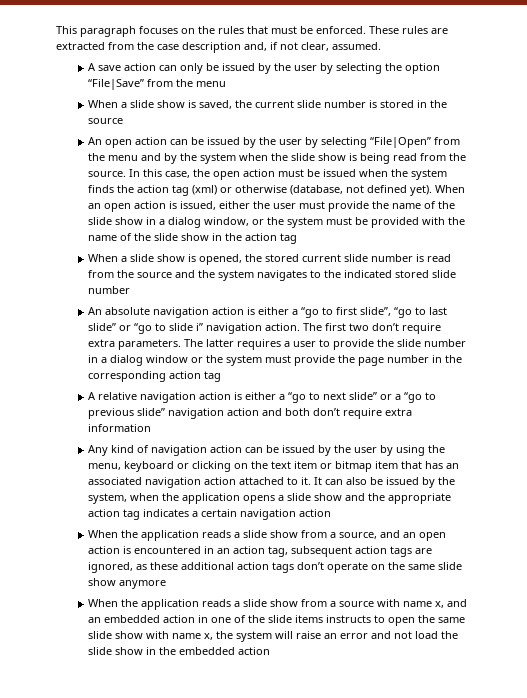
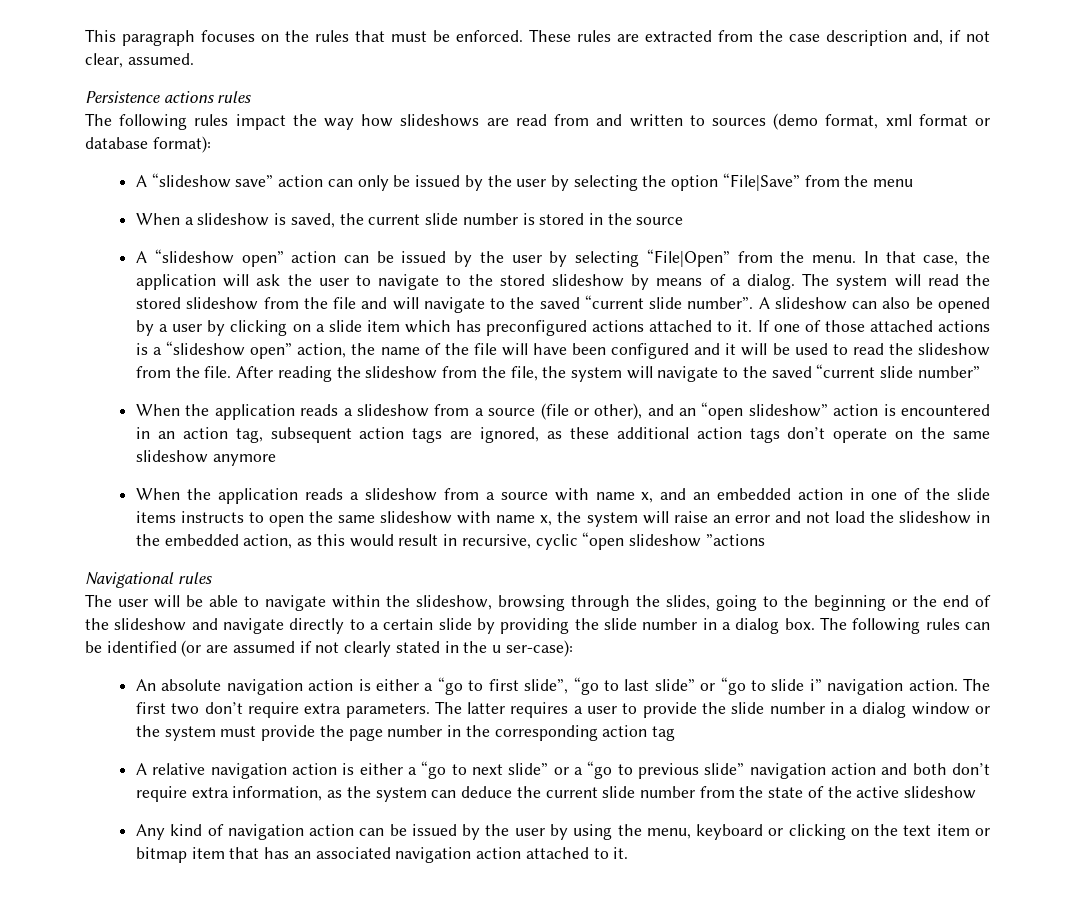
- A save action can only be issued by the user by selecting the option “File|Save” from the menu
+ Persistence actions rules
+ The following rules impact the way how slideshows are read from and written to sources (demo format, xml format or database format):
+ A “slideshow save” action can only be issued by the user by selecting the option “File|Save” from the menu
- When a slide show is saved, the current slide number is stored in the source
+ When a slideshow is saved, the current slide number is stored in the source
- An open action can be issued by the user by selecting “File|Open” from the menu and by the system when the slide show is being read from the source. In this case, the open action must be issued when the system finds the action tag (xml) or otherwise (database, not defined yet). When an open action is issued, either the user must provide the name of the slide show in a dialog window, or the system must be provided with the name of the slide show in the action tag
- When a slide show is opened, the stored current slide number is read from the source and the system navigates to the indicated stored slide number
+ A “slideshow open” action can be issued by the user by selecting “File|Open” from the menu. In that case, the application will ask the user to navigate to the stored slideshow by means of a dialog. The system will read the stored slideshow from the file and will navigate to the saved “current slide number”. A slideshow can also be opened by a user by clicking on a slide item which has preconfigured actions attached to it. If one of those attached actions is a “slideshow open” action, the name of the file will have been configured and it will be used to read the slideshow from the file. After reading the slideshow from the file, the system will navigate to the saved “current slide number”
+ When the application reads a slideshow from a source (file or other), and an “open slideshow” action is encountered in an action tag, subsequent action tags are ignored, as these additional action tags don’t operate on the same slideshow anymore
+ When the application reads a slideshow from a source with name x, and an embedded action in one of the slide items instructs to open the same slideshow with name x, the system will raise an error and not load the slideshow in the embedded action, as this would result in recursive, cyclic “open slideshow ”actions
+ Navigational rules
+ The user will be able to navigate within the slideshow, browsing through the slides, going to the beginning or the end of the slideshow and navigate directly to a certain slide by providing the slide number in a dialog box. The following rules can be identified (or are assumed if not clearly stated in the u ser-case):
- A relative navigation action is either a “go to next slide” or a “go to previous slide” navigation action and both don’t require extra information
+ A relative navigation action is either a “go to next slide” or a “go to previous slide” navigation action and both don’t require extra information, as the system can deduce the current slide number from the state of the active slideshow
- It can also be issued by the system, when the application opens a slide show and the appropriate action tag indicates a certain navigation action
- When the application reads a slide show from a source, and an open action is encountered in an action tag, subsequent action tags are ignored, as these additional action tags don’t operate on the same slide show anymore
- When the application reads a slide show from a source with name x, and an embedded action in one of the slide items instructs to open the same slide show with name x, the system will raise an error and not load the slide show in the embedded action

